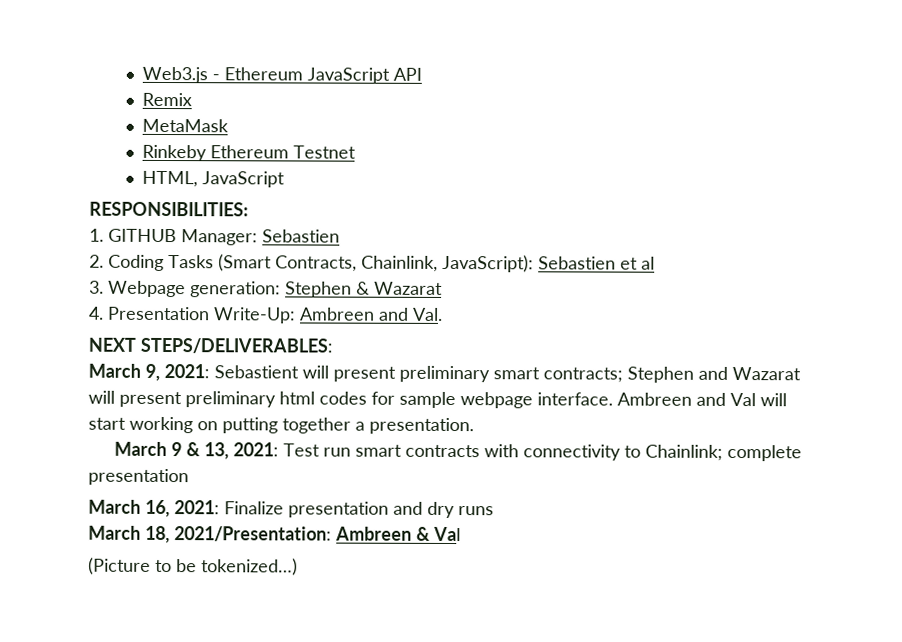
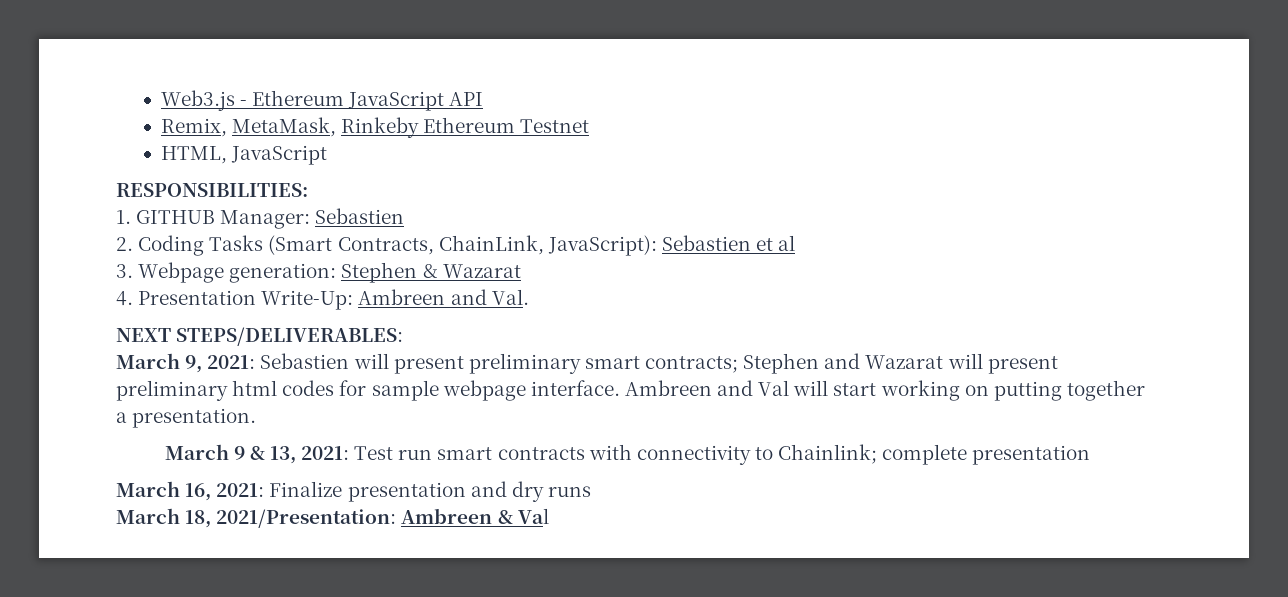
- Remix
- MetaMask
- Rinkeby Ethereum Testnet
+ Remix, MetaMask, Rinkeby Ethereum Testnet
- 2. Coding Tasks (Smart Contracts, Chainlink, JavaScript): Sebastien et al
+ 2. Coding Tasks (Smart Contracts, ChainLink, JavaScript): Sebastien et al
- March 9, 2021: Sebastient will present preliminary smart contracts; Stephen and Wazarat will present preliminary html codes for sample webpage interface.
+ March 9, 2021: Sebastien will present preliminary smart contracts; Stephen and Wazarat will present preliminary html codes for sample webpage interface.
- (Picture to be tokenized…)

